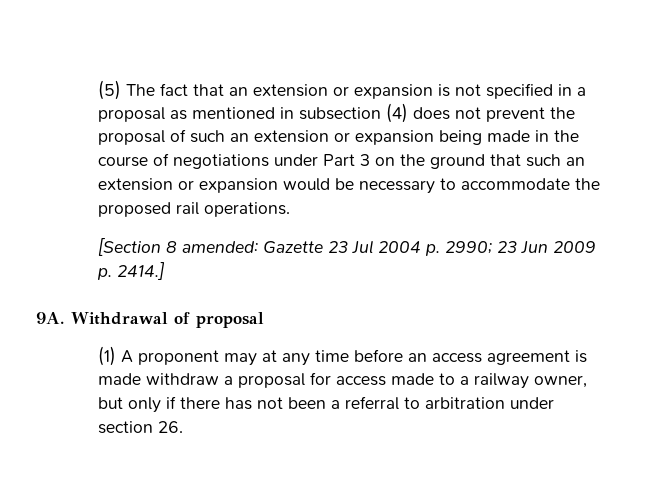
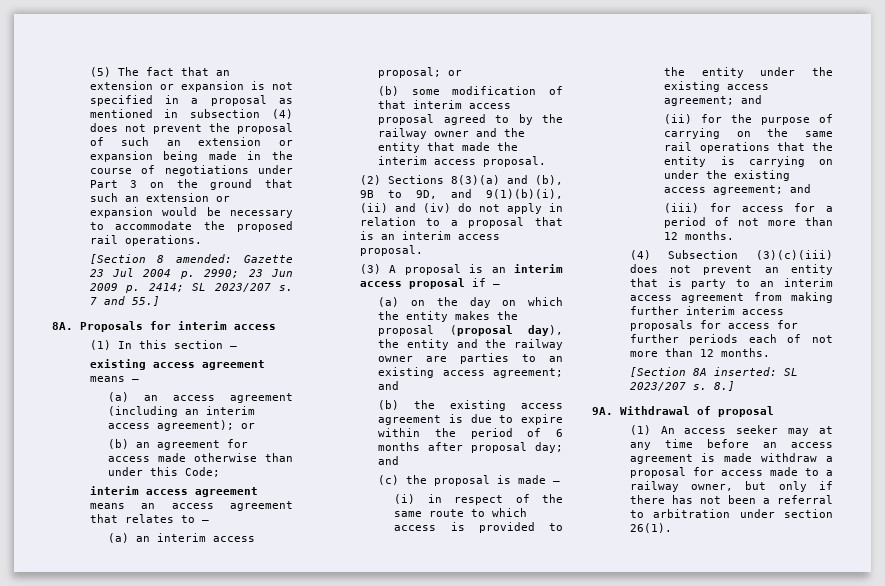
- [Section 8 amended: Gazette 23 Jul 2004 p. 2990; 23 Jun 2009 p. 2414.]
+ [Section 8 amended: Gazette 23 Jul 2004 p. 2990; 23 Jun 2009 p. 2414; SL 2023/207 s. 7 and 55.]
+ 8A. Proposals for interim access
+ (1) In this section —
+ existing access agreement means —
+ (a) an access agreement (including an interim access agreement); or
+ (b) an agreement for access made otherwise than under this Code;
+ interim access agreement means an access agreement that relates to —
+ (a) an interim access proposal; or
+ (b) some modification of that interim access proposal agreed to by the railway owner and the entity that made the interim access proposal.
+ (2) Sections 8(3)(a) and (b), 9B to 9D, and 9(1)(b)(i), (ii) and (iv) do not apply in relation to a proposal that is an interim access proposal.
+ (3) A proposal is an interim access proposal if —
+ (a) on the day on which the entity makes the proposal (proposal day), the entity and the railway owner are parties to an existing access agreement; and
+ (b) the existing access agreement is due to expire within the period of 6 months after proposal day; and
+ (c) the proposal is made —
+ (i) in respect of the same route to which access is provided to the entity under the existing access agreement; and
+ (ii) for the purpose of carrying on the same rail operations that the entity is carrying on under the existing access agreement; and
+ (iii) for access for a period of not more than 12 months.
+ (4) Subsection (3)(c)(iii) does not prevent an entity that is party to an interim access agreement from making further interim access proposals for access for further periods each of not more than 12 months.
+ [Section 8A inserted: SL 2023/207 s. 8.]
- (1) A proponent may at any time before an access agreement is made withdraw a proposal for access made to a railway owner, but only if there has not been a referral to arbitration under section 26.
+ (1) An access seeker may at any time before an access agreement is made withdraw a proposal for access made to a railway owner, but only if there has not been a referral to arbitration under section 26(1).

